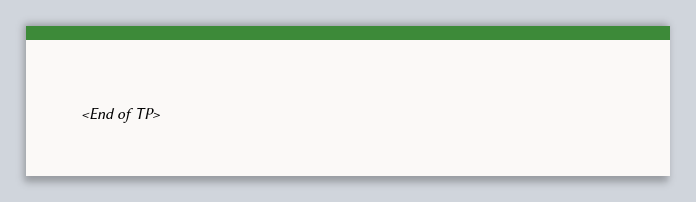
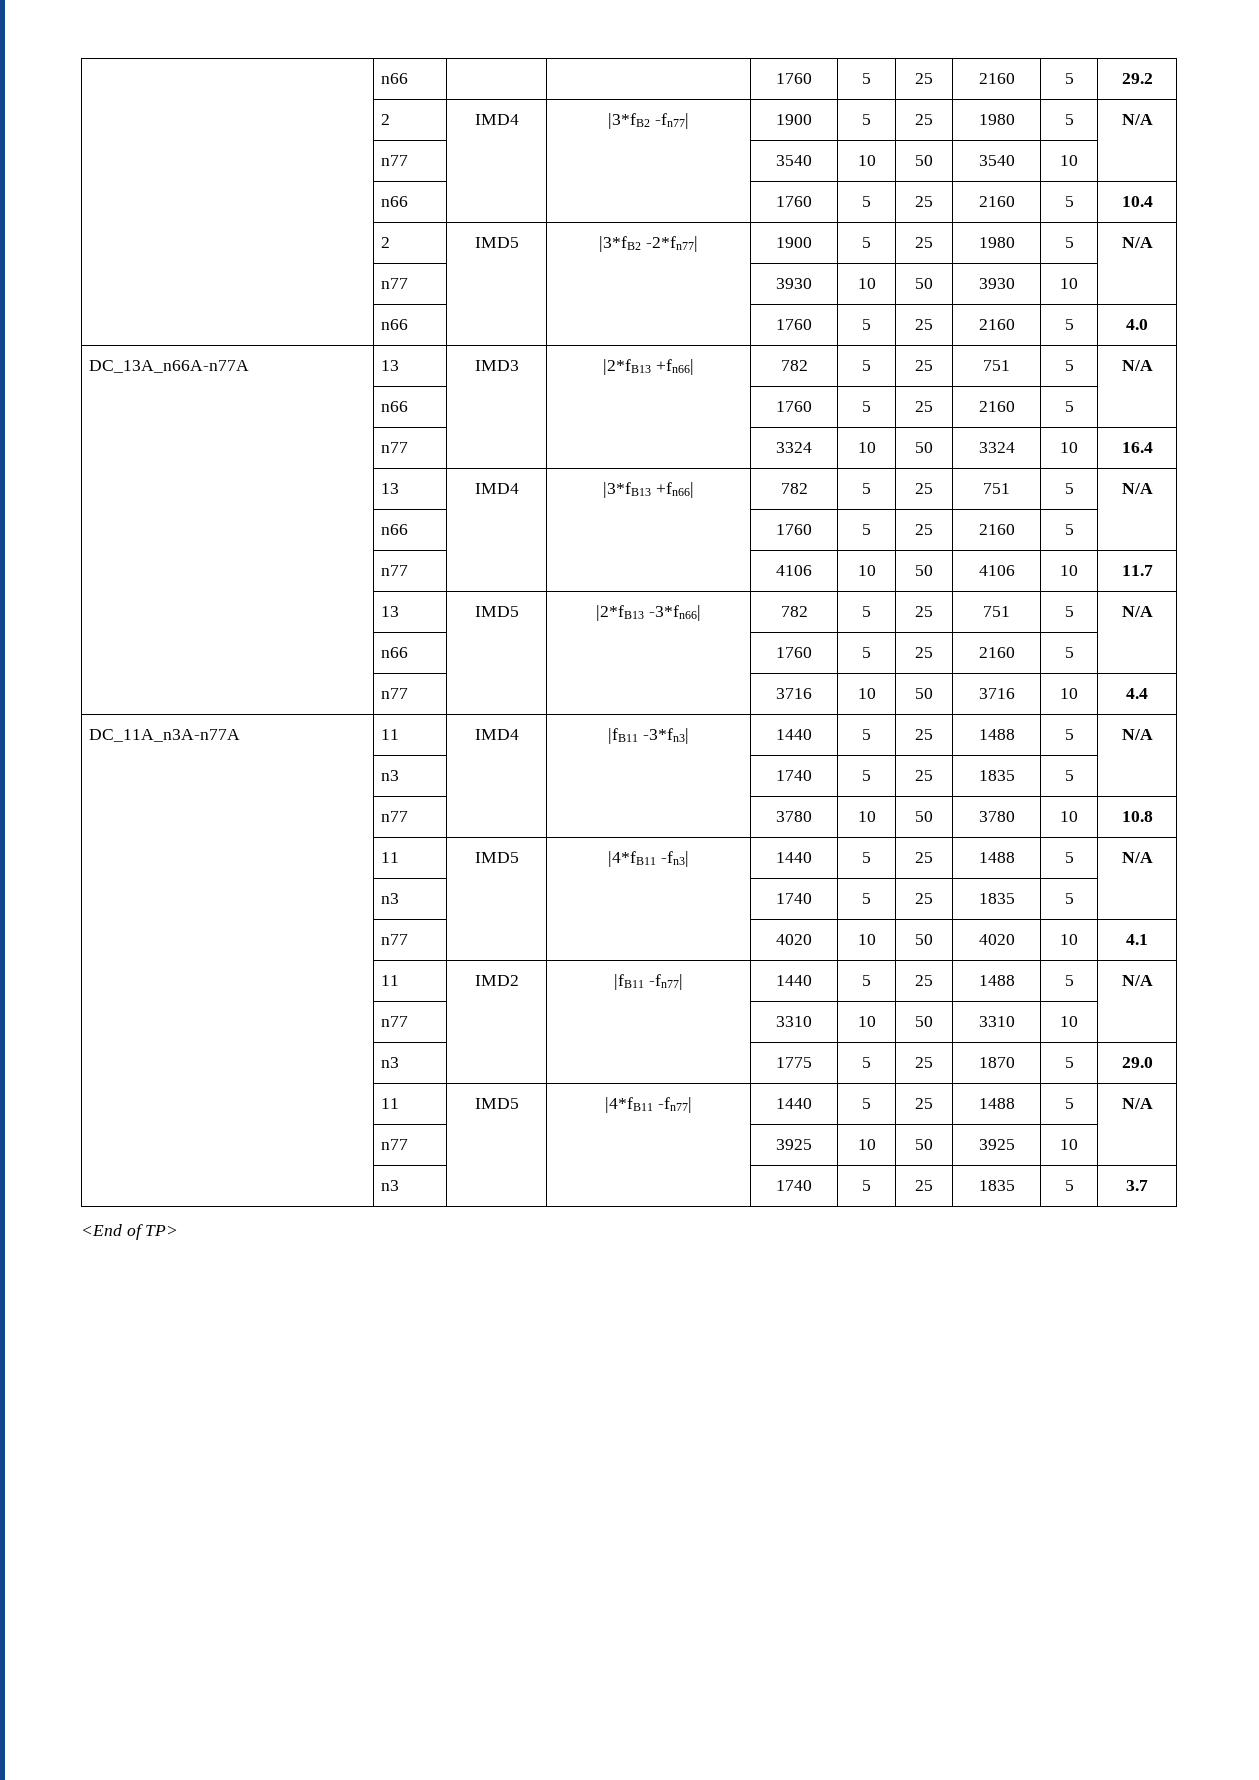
+ | n66 | | | 1760 | 5 | 25 | 2160 | 5 | 29.2
+ | 2 | IMD4 | |3*fB2 -fn77| | 1900 | 5 | 25 | 1980 | 5 | N/A
+ | n77 | | | 3540 | 10 | 50 | 3540 | 10 |
+ | n66 | | | 1760 | 5 | 25 | 2160 | 5 | 10.4
+ | 2 | IMD5 | |3*fB2 -2*fn77| | 1900 | 5 | 25 | 1980 | 5 | N/A
+ | n77 | | | 3930 | 10 | 50 | 3930 | 10 |
+ | n66 | | | 1760 | 5 | 25 | 2160 | 5 | 4.0
+ DC_13A_n66A-n77A | 13 | IMD3 | |2*fB13 +fn66| | 782 | 5 | 25 | 751 | 5 | N/A
+ | n66 | | | 1760 | 5 | 25 | 2160 | 5 |
+ | n77 | | | 3324 | 10 | 50 | 3324 | 10 | 16.4
+ | 13 | IMD4 | |3*fB13 +fn66| | 782 | 5 | 25 | 751 | 5 | N/A
+ | n66 | | | 1760 | 5 | 25 | 2160 | 5 |
+ | n77 | | | 4106 | 10 | 50 | 4106 | 10 | 11.7
+ | 13 | IMD5 | |2*fB13 -3*fn66| | 782 | 5 | 25 | 751 | 5 | N/A
+ | n66 | | | 1760 | 5 | 25 | 2160 | 5 |
+ | n77 | | | 3716 | 10 | 50 | 3716 | 10 | 4.4
+ DC_11A_n3A-n77A | 11 | IMD4 | |fB11 -3*fn3| | 1440 | 5 | 25 | 1488 | 5 | N/A
+ | n3 | | | 1740 | 5 | 25 | 1835 | 5 |
+ | n77 | | | 3780 | 10 | 50 | 3780 | 10 | 10.8
+ | 11 | IMD5 | |4*fB11 -fn3| | 1440 | 5 | 25 | 1488 | 5 | N/A
+ | n3 | | | 1740 | 5 | 25 | 1835 | 5 |
+ | n77 | | | 4020 | 10 | 50 | 4020 | 10 | 4.1
+ | 11 | IMD2 | |fB11 -fn77| | 1440 | 5 | 25 | 1488 | 5 | N/A
+ | n77 | | | 3310 | 10 | 50 | 3310 | 10 |
+ | n3 | | | 1775 | 5 | 25 | 1870 | 5 | 29.0
+ | 11 | IMD5 | |4*fB11 -fn77| | 1440 | 5 | 25 | 1488 | 5 | N/A
+ | n77 | | | 3925 | 10 | 50 | 3925 | 10 |
+ | n3 | | | 1740 | 5 | 25 | 1835 | 5 | 3.7

